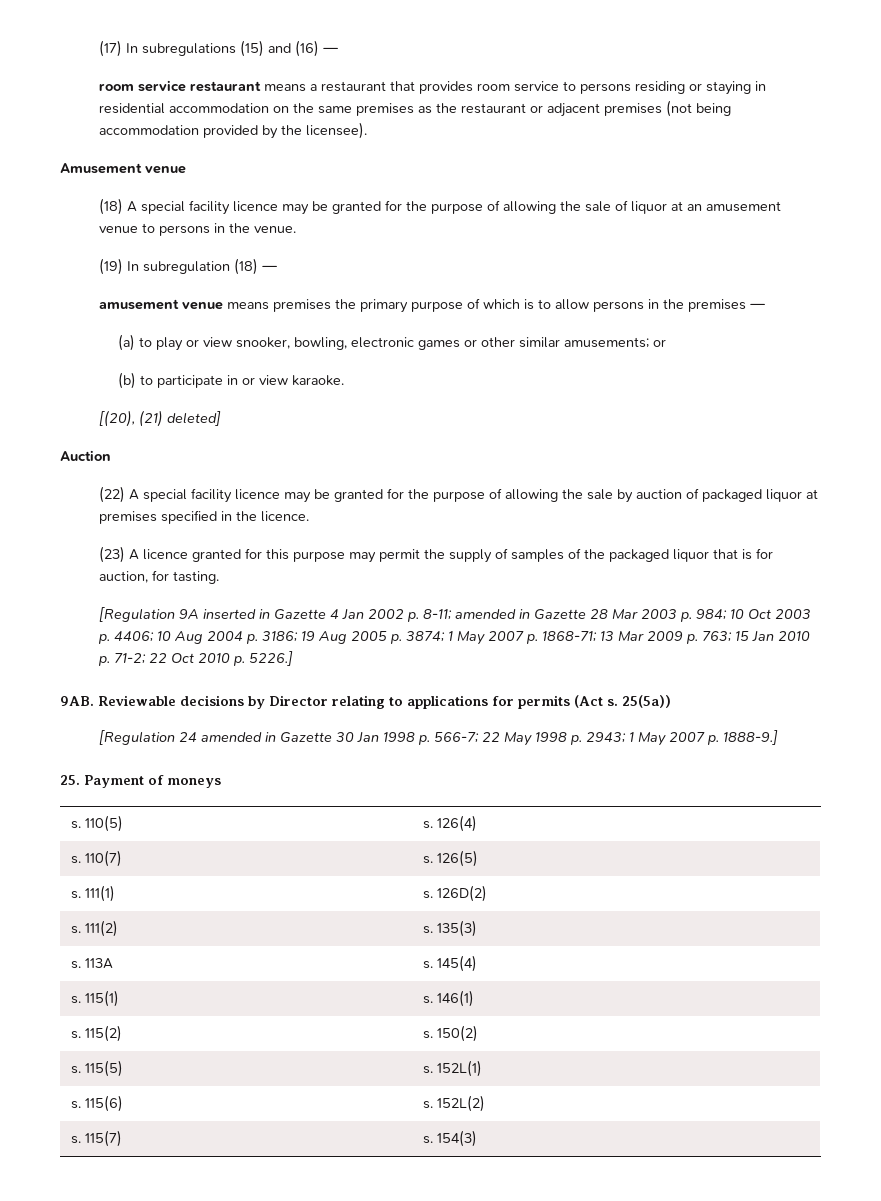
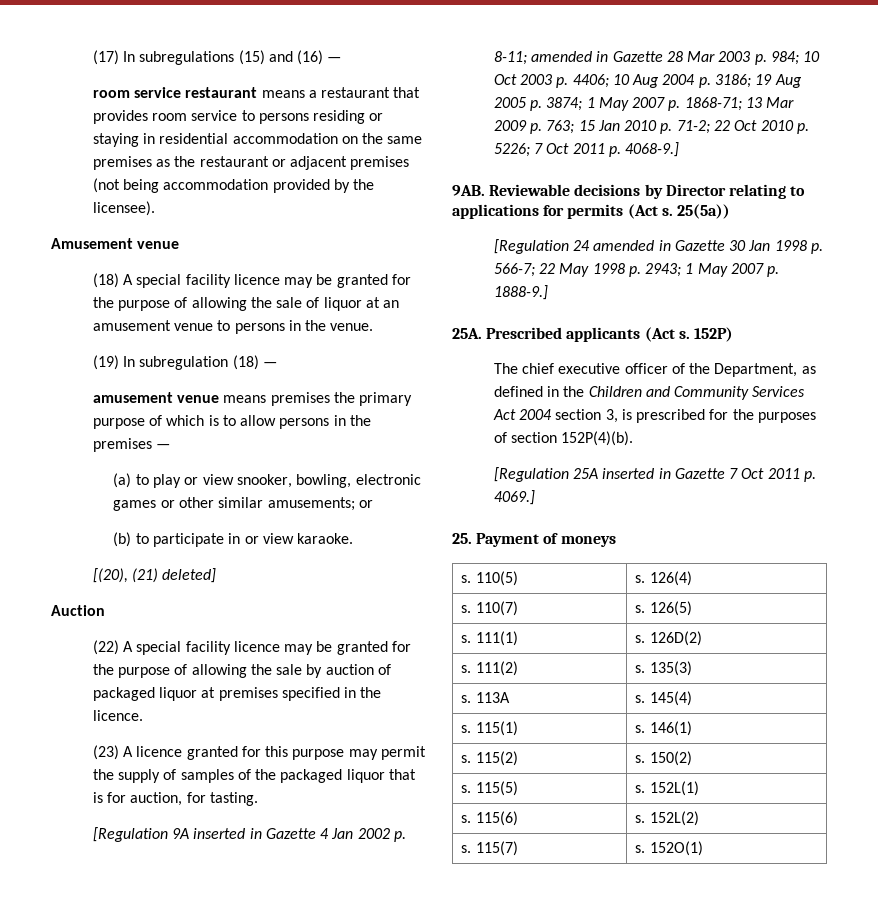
- [Regulation 9A inserted in Gazette 4 Jan 2002 p. 8-11; amended in Gazette 28 Mar 2003 p. 984; 10 Oct 2003 p. 4406; 10 Aug 2004 p. 3186; 19 Aug 2005 p. 3874; 1 May 2007 p. 1868-71; 13 Mar 2009 p. 763; 15 Jan 2010 p. 71-2; 22 Oct 2010 p. 5226.]
+ [Regulation 9A inserted in Gazette 4 Jan 2002 p. 8-11; amended in Gazette 28 Mar 2003 p. 984; 10 Oct 2003 p. 4406; 10 Aug 2004 p. 3186; 19 Aug 2005 p. 3874; 1 May 2007 p. 1868-71; 13 Mar 2009 p. 763; 15 Jan 2010 p. 71-2; 22 Oct 2010 p. 5226; 7 Oct 2011 p. 4068-9.]
+ 25A. Prescribed applicants (Act s. 152P)
+ The chief executive officer of the Department, as defined in the Children and Community Services Act 2004 section 3, is prescribed for the purposes of section 152P(4)(b).
+ [Regulation 25A inserted in Gazette 7 Oct 2011 p. 4069.]
- s. 115(7) | s. 154(3)
+ s. 115(7) | s. 152O(1)

